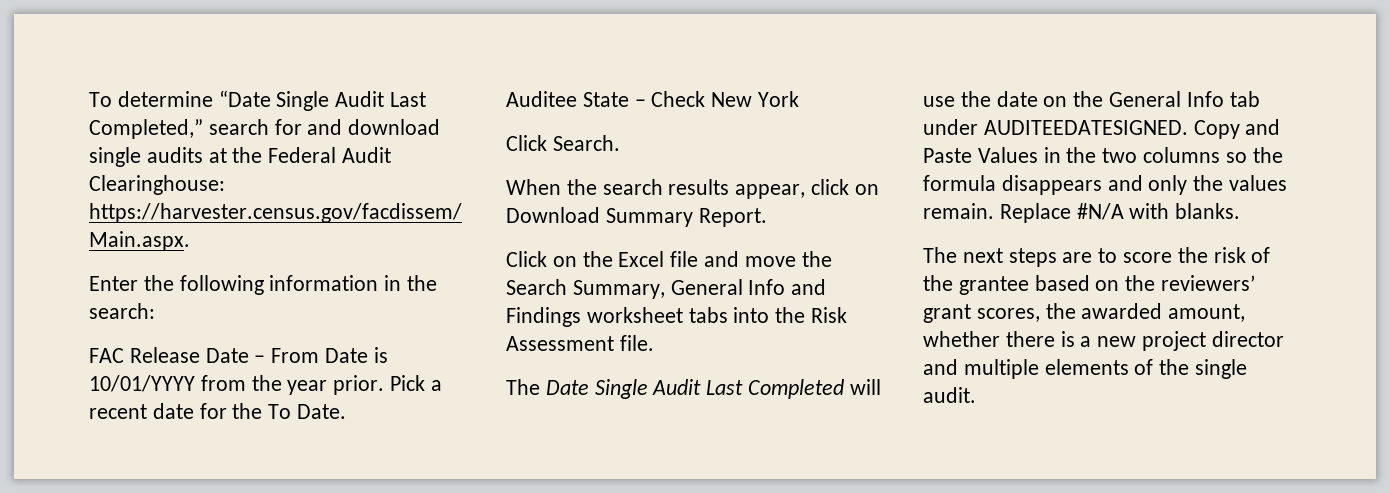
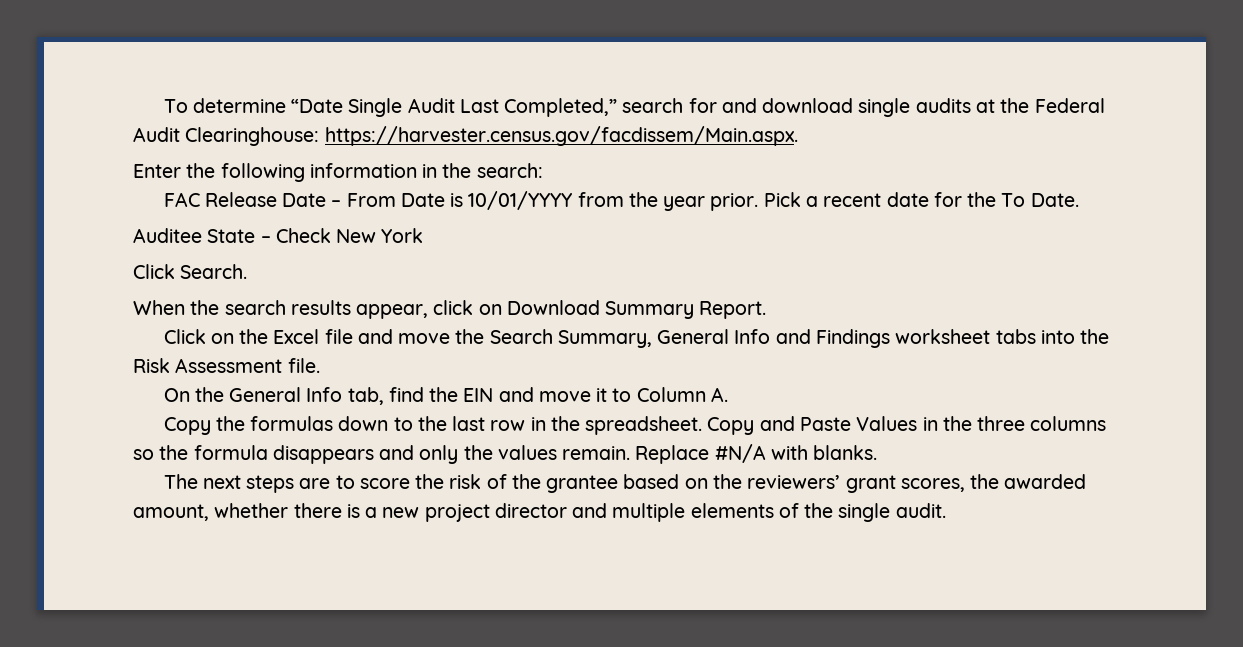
- The Date Single Audit Last Completed will use the date on the General Info tab under AUDITEEDATESIGNED.
+ On the General Info tab, find the EIN and move it to Column A.
+ Copy the formulas down to the last row in the spreadsheet.
- Copy and Paste Values in the two columns so the formula disappears and only the values remain.
+ Copy and Paste Values in the three columns so the formula disappears and only the values remain.

